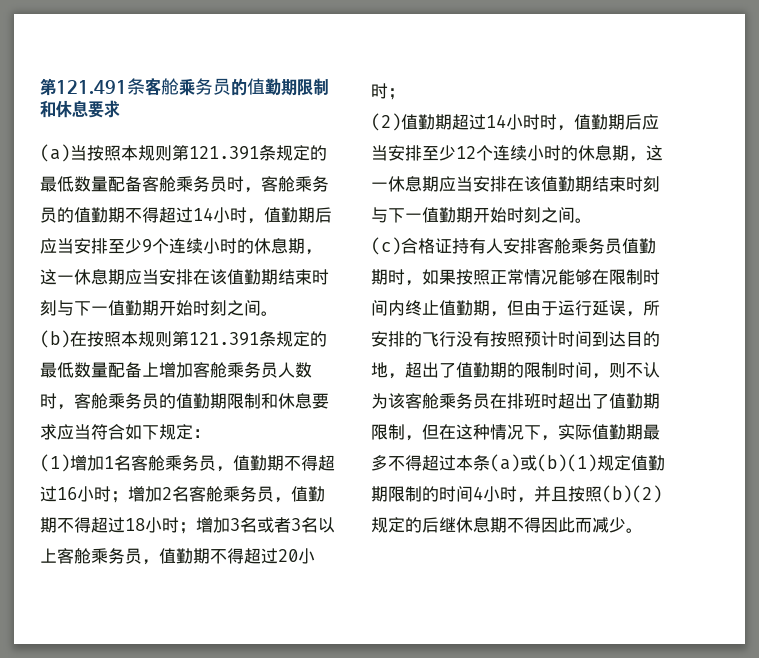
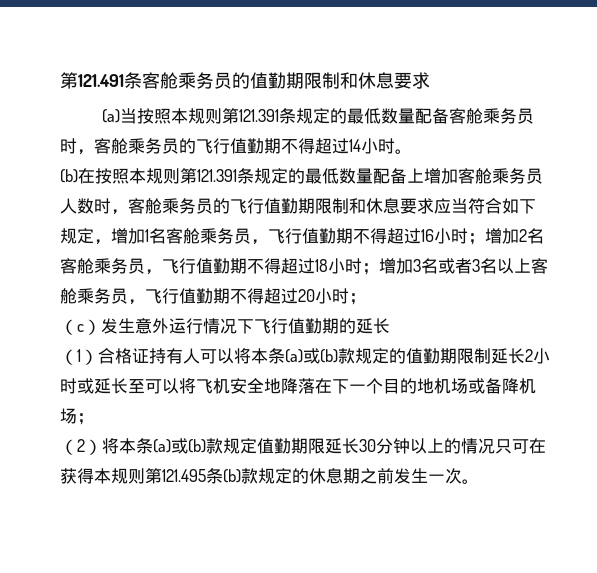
- (a)当按照本规则第121.391条规定的最低数量配备客舱乘务员时，客舱乘务员的值勤期不得超过14小时，值勤期后应当安排至少9个连续小时的休息期，这一休息期应当安排在该值勤期结束时刻与下一值勤期开始时刻之间。
+ (a)当按照本规则第121.391条规定的最低数量配备客舱乘务员时，客舱乘务员的飞行值勤期不得超过14小时。
- (b)在按照本规则第121.391条规定的最低数量配备上增加客舱乘务员人数时，客舱乘务员的值勤期限制和休息要求应当符合如下规定：
- (1)增加1名客舱乘务员，值勤期不得超过16小时；
+ (b)在按照本规则第121.391条规定的最低数量配备上增加客舱乘务员人数时，客舱乘务员的飞行值勤期限制和休息要求应当符合如下规定，增加1名客舱乘务员，飞行值勤期不得超过16小时；
- 增加2名客舱乘务员，值勤期不得超过18小时；
+ 增加2名客舱乘务员，飞行值勤期不得超过18小时；
- 增加3名或者3名以上客舱乘务员，值勤期不得超过20小时；
+ 增加3名或者3名以上客舱乘务员，飞行值勤期不得超过20小时；
- (2)值勤期超过14小时时，值勤期后应当安排至少12个连续小时的休息期，这一休息期应当安排在该值勤期结束时刻与下一值勤期开始时刻之间。
- (c)合格证持有人安排客舱乘务员值勤期时，如果按照正常情况能够在限制时间内终止值勤期，但由于运行延误，所安排的飞行没有按照预计时间到达目的地，超出了值勤期的限制时间，则不认为该客舱乘务员在排班时超出了值勤期限制，但在这种情况下，实际值勤期最多不得超过本条(a)或(b)(1)规定值勤期限制的时间4小时，并且按照(b)(2)规定的后继休息期不得因此而减少。
+ （c）发生意外运行情况下飞行值勤期的延长
+ （1）合格证持有人可以将本条(a)或(b)款规定的值勤期限制延长2小时或延长至可以将飞机安全地降落在下一个目的地机场或备降机场；
+ （2）将本条(a)或(b)款规定值勤期限延长30分钟以上的情况只可在获得本规则第121.495条(b)款规定的休息期之前发生一次。

